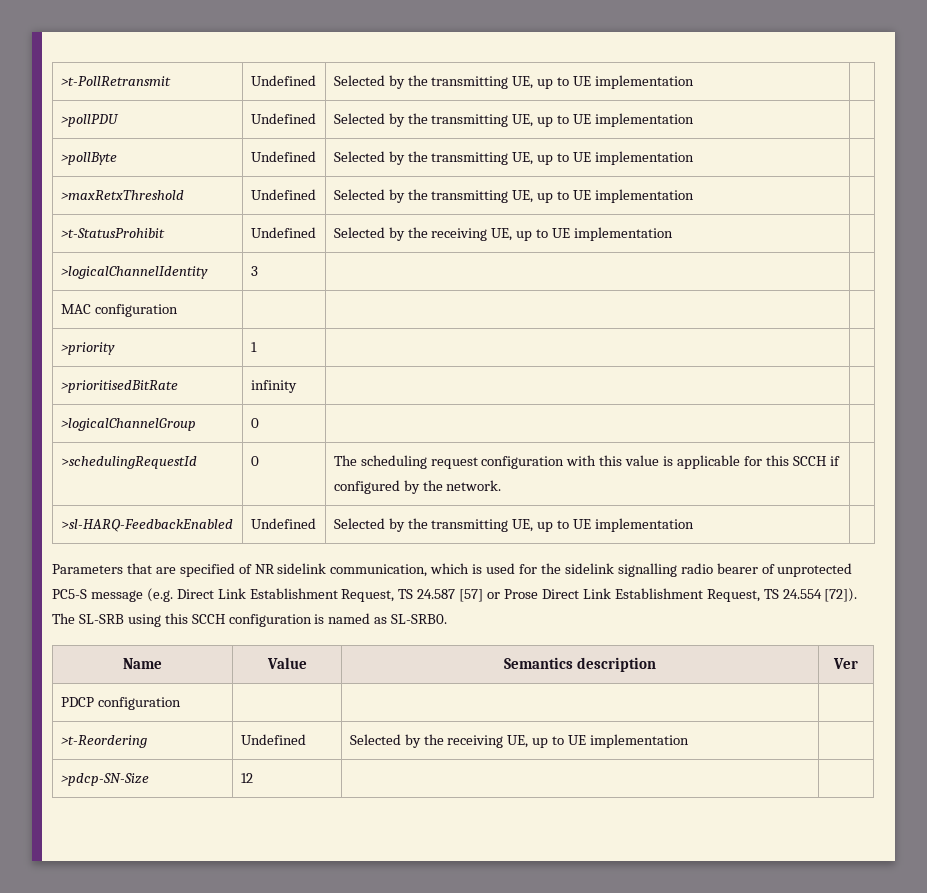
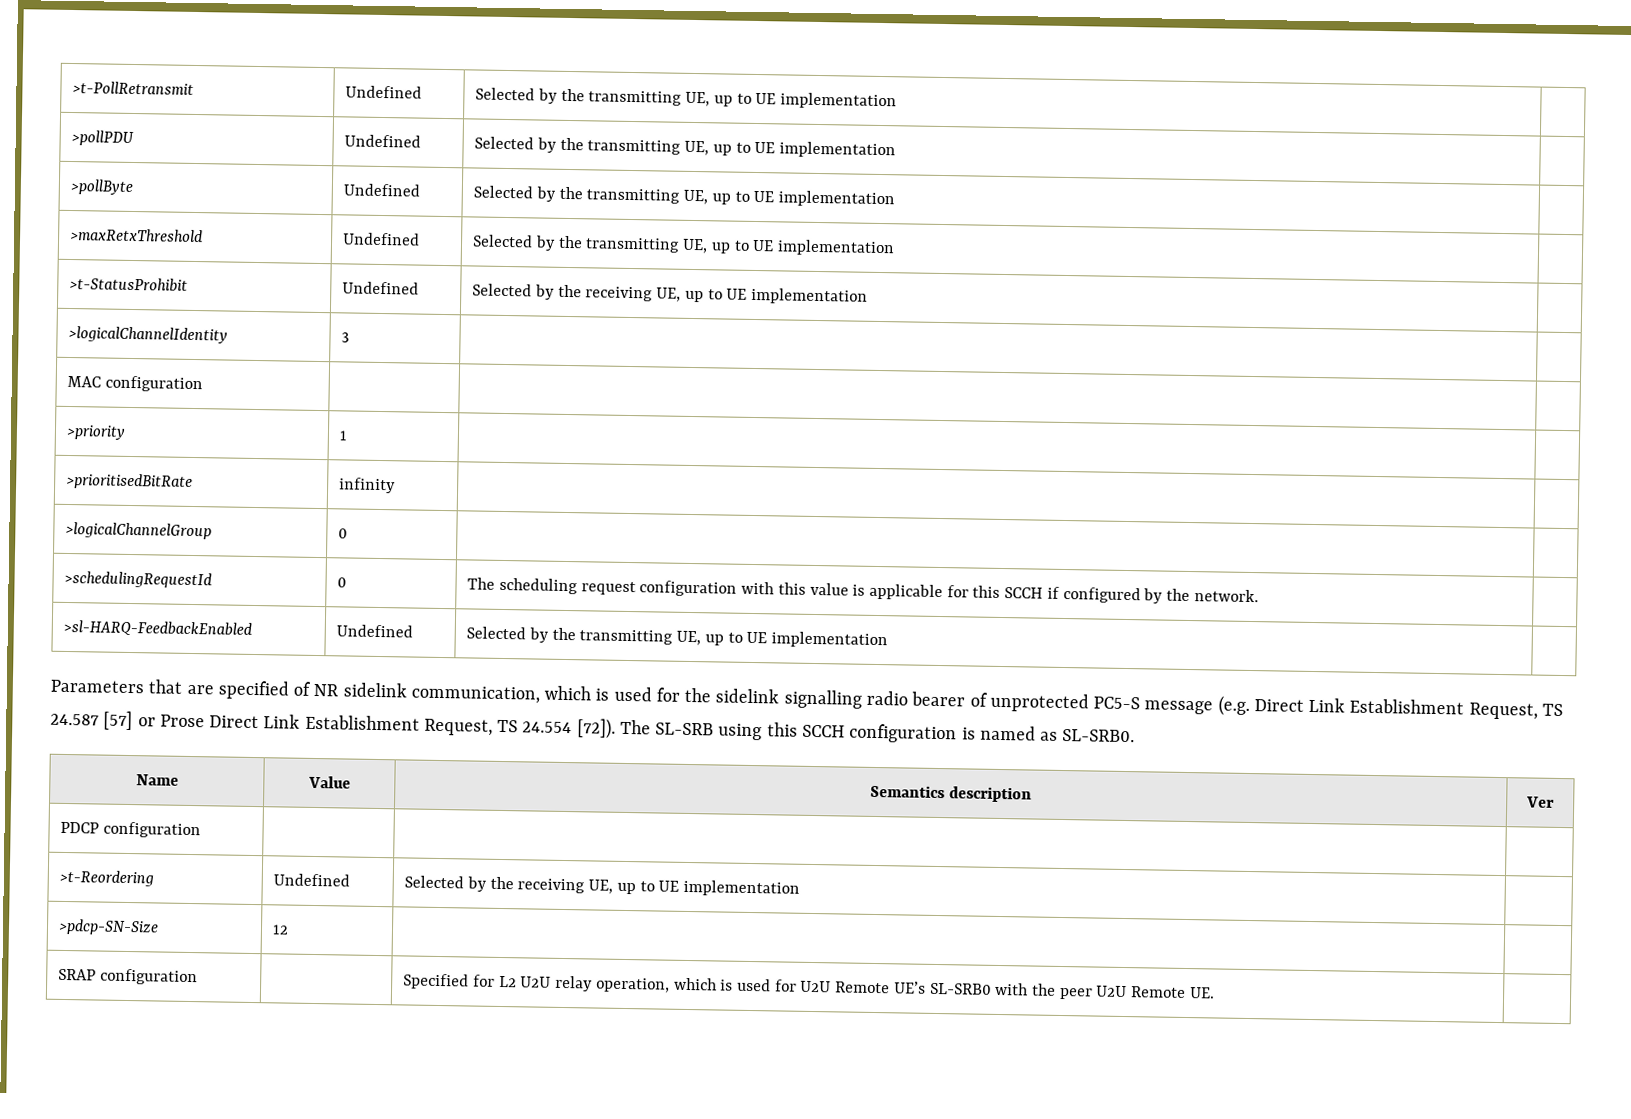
+ SRAP configuration | | Specified for L2 U2U relay operation, which is used for U2U Remote UE’s SL-SRB0 with the peer U2U Remote UE. |

